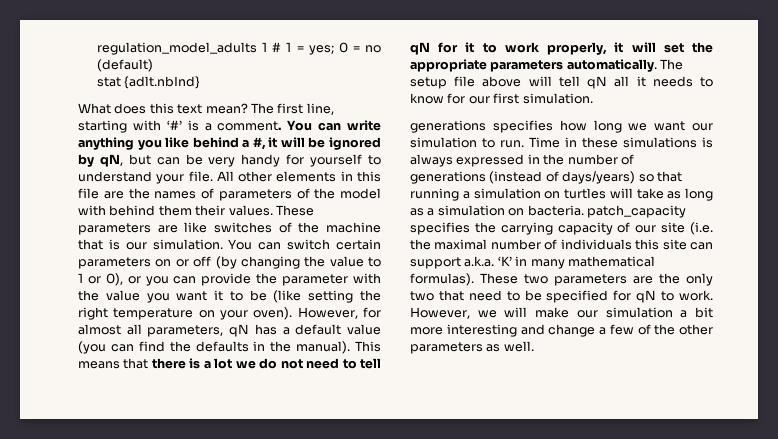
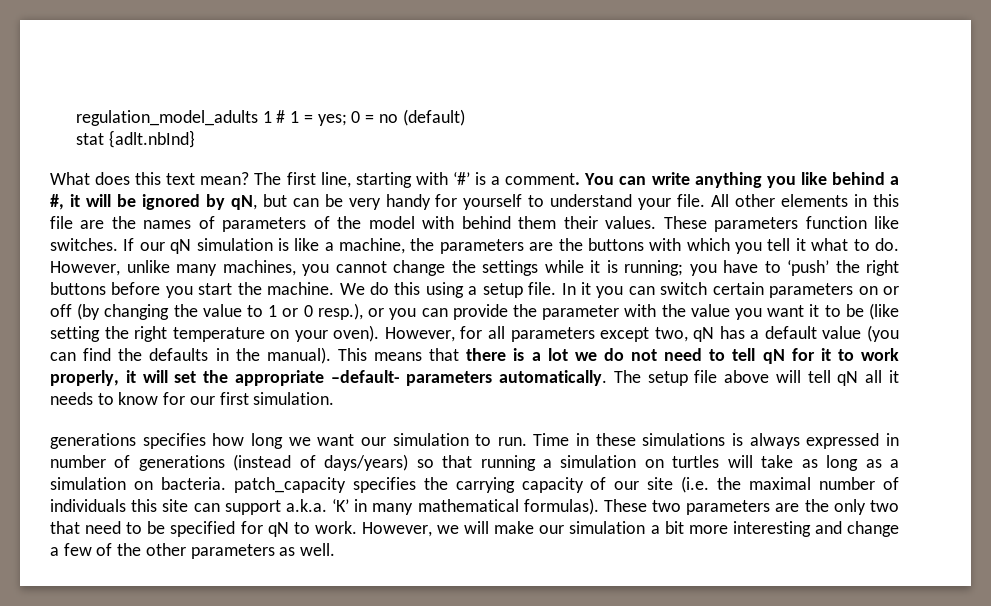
- These parameters are like switches of the machine that is our simulation. You can switch certain parameters on or off (by changing the value to 1 or 0), or you can provide the parameter with the value you want it to be (like setting the right temperature on your oven).
+ These parameters function like switches. If our qN simulation is like a machine, the parameters are the buttons with which you tell it what to do. However, unlike many machines, you cannot change the settings while it is running; you have to ‘push’ the right buttons before you start the machine. We do this using a setup file. In it you can switch certain parameters on or off (by changing the value to 1 or 0 resp.), or you can provide the parameter with the value you want it to be (like setting the right temperature on your oven).
- However, for almost all parameters, qN has a default value (you can find the defaults in the manual).
+ However, for all parameters except two, qN has a default value (you can find the defaults in the manual).
- This means that there is a lot we do not need to tell qN for it to work properly, it will set the appropriate parameters automatically.
+ This means that there is a lot we do not need to tell qN for it to work properly, it will set the appropriate –default- parameters automatically.
- Time in these simulations is always expressed in the number of generations (instead of days/years) so that running a simulation on turtles will take as long as a simulation on bacteria. patch_capacity specifies the carrying capacity of our site (i.e. the maximal number of individuals this site can support a.k.a. ‘K’ in many mathematical formulas).
+ Time in these simulations is always expressed in number of generations (instead of days/years) so that running a simulation on turtles will take as long as a simulation on bacteria. patch_capacity specifies the carrying capacity of our site (i.e. the maximal number of individuals this site can support a.k.a. ‘K’ in many mathematical formulas).

